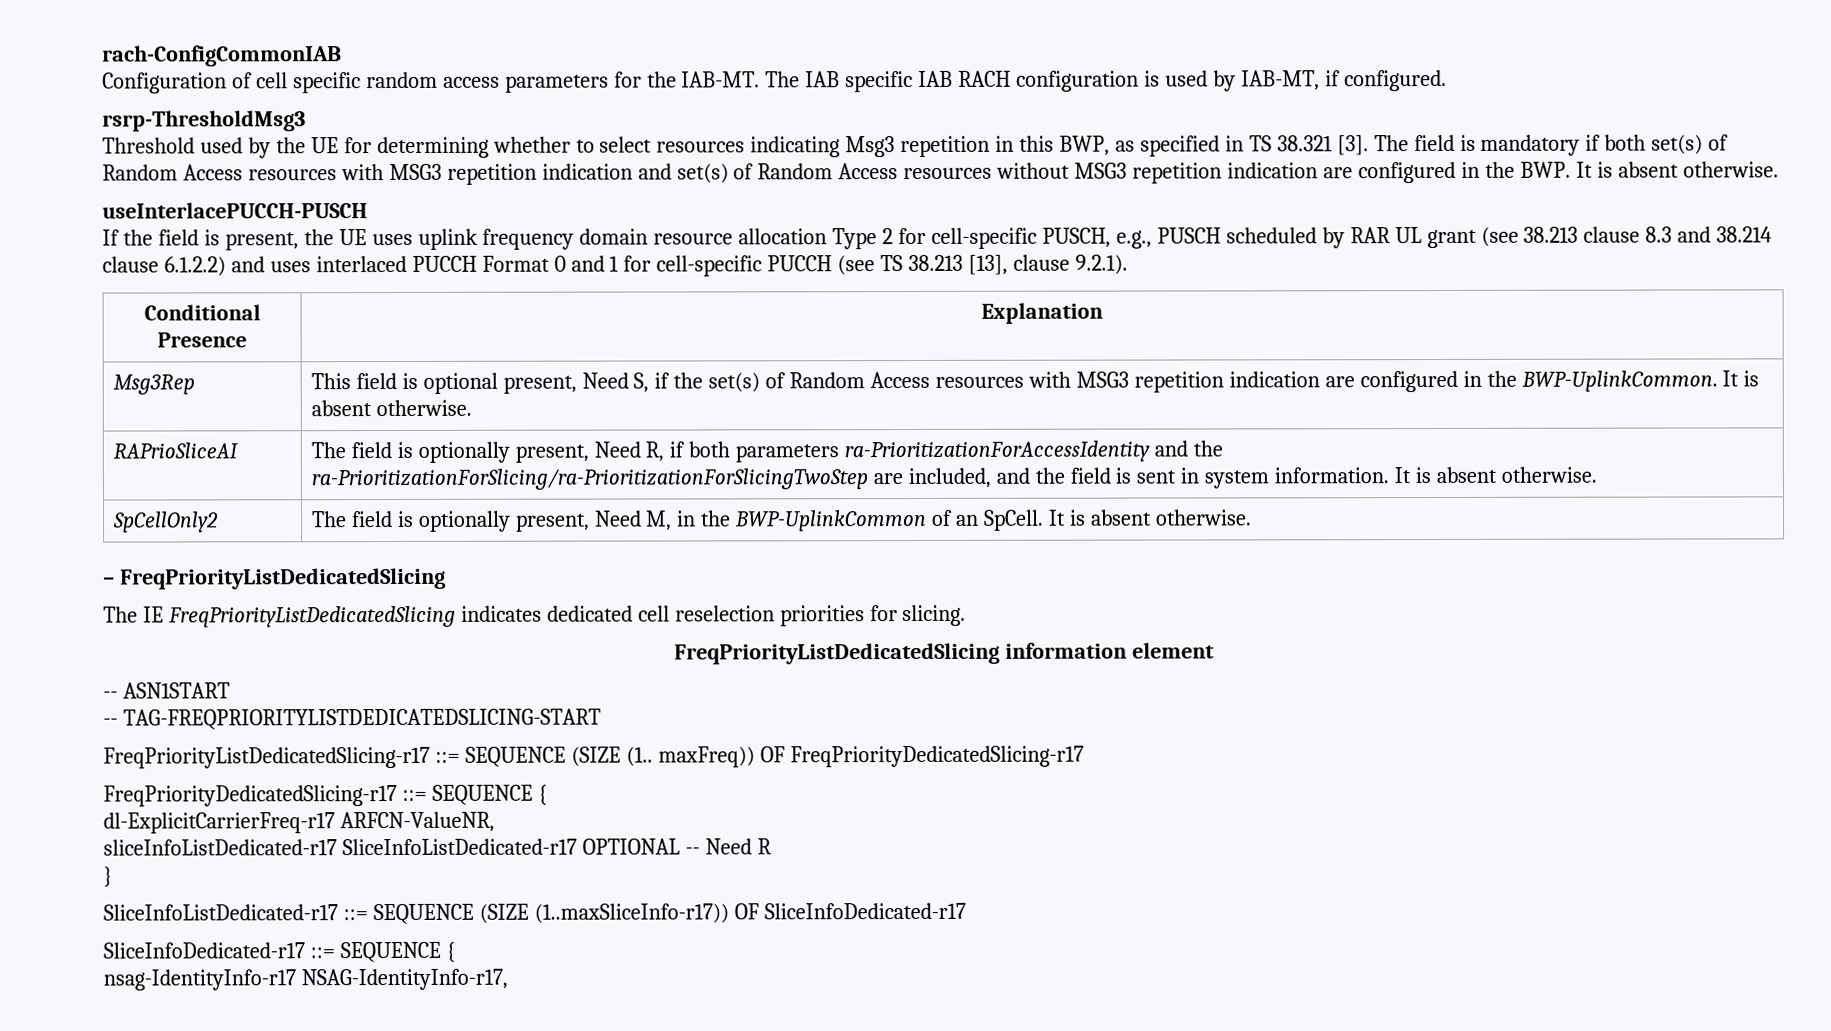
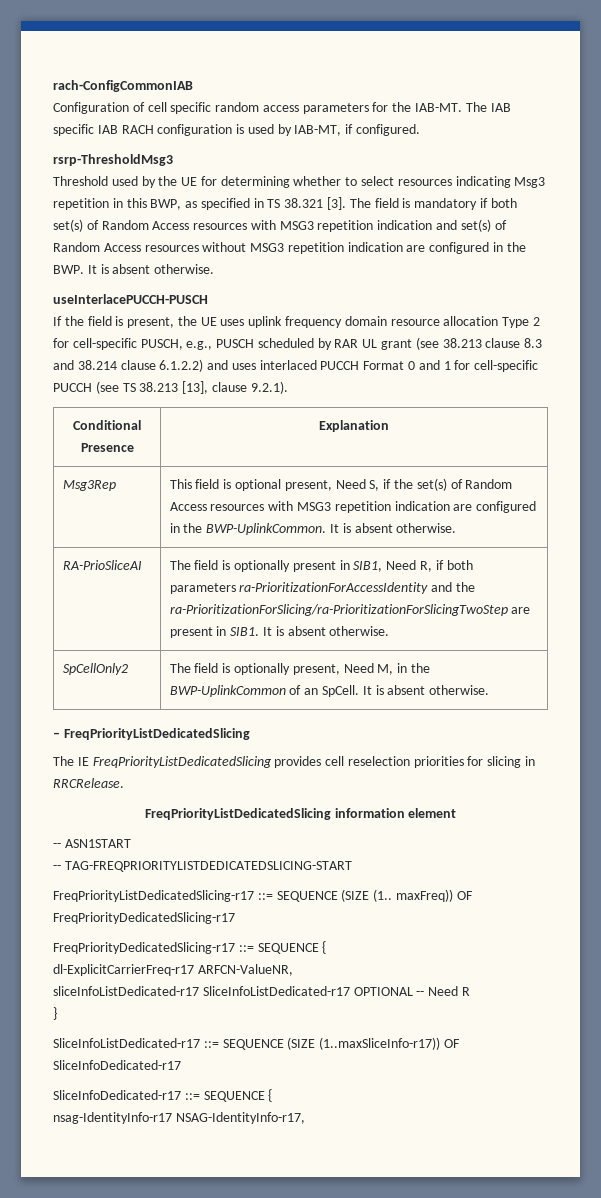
- RAPrioSliceAI | The field is optionally present, Need R, if both parameters ra-PrioritizationForAccessIdentity and the ra-PrioritizationForSlicing/ra-PrioritizationForSlicingTwoStep are included, and the field is sent in system information. It is absent otherwise.
+ RA-PrioSliceAI | The field is optionally present in SIB1, Need R, if both parameters ra-PrioritizationForAccessIdentity and the ra-PrioritizationForSlicing/ra-PrioritizationForSlicingTwoStep are present in SIB1. It is absent otherwise.
- The IE FreqPriorityListDedicatedSlicing indicates dedicated cell reselection priorities for slicing.
+ The IE FreqPriorityListDedicatedSlicing provides cell reselection priorities for slicing in RRCRelease.

